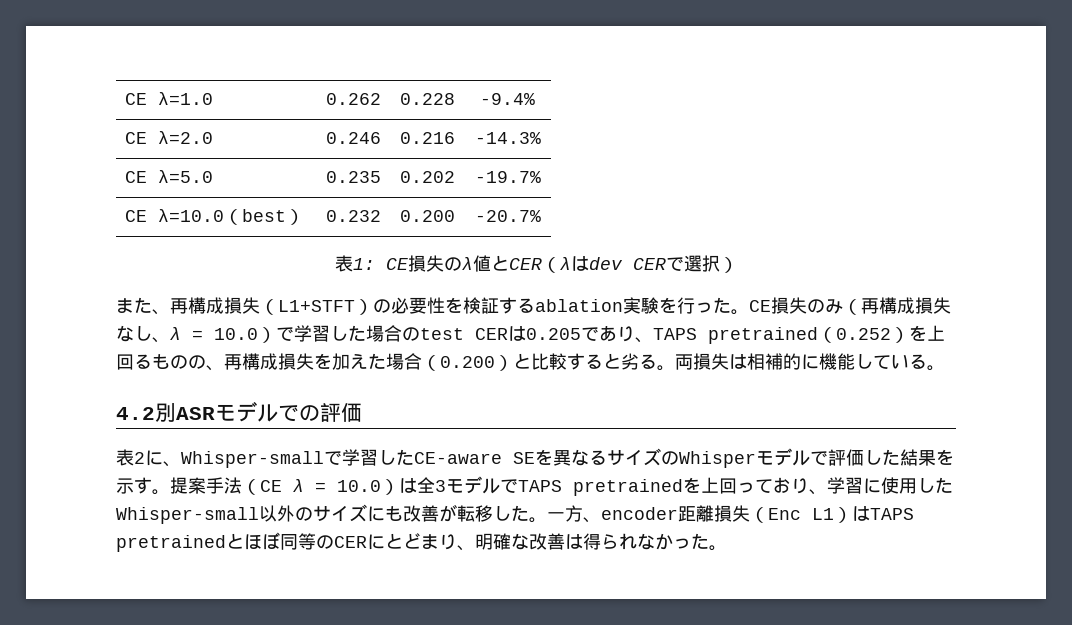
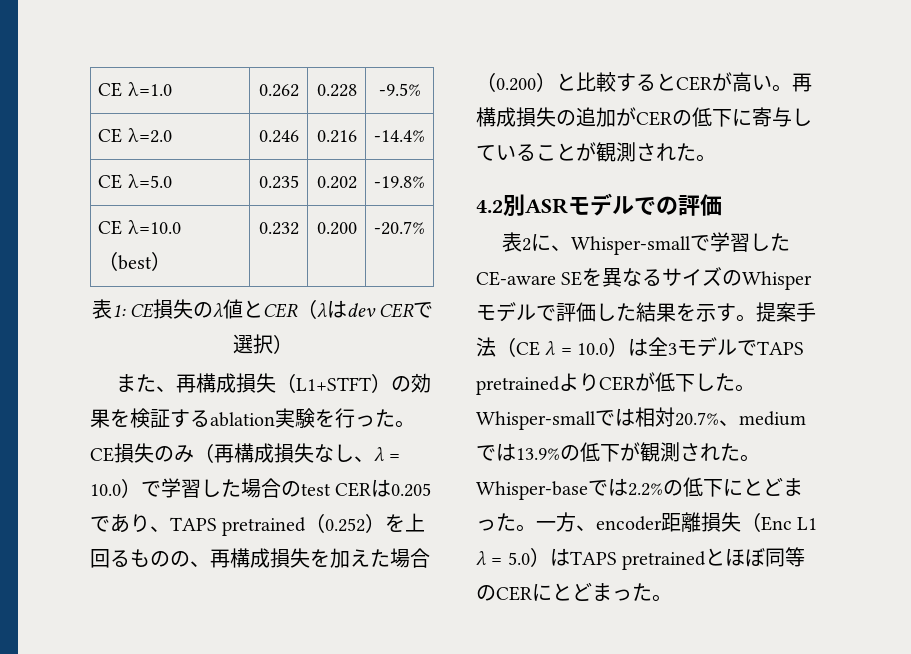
- CE λ=1.0 | 0.262 | 0.228 | -9.4%
+ CE λ=1.0 | 0.262 | 0.228 | -9.5%
- CE λ=2.0 | 0.246 | 0.216 | -14.3%
+ CE λ=2.0 | 0.246 | 0.216 | -14.4%
- CE λ=5.0 | 0.235 | 0.202 | -19.7%
+ CE λ=5.0 | 0.235 | 0.202 | -19.8%
- また、再構成損失（L1+STFT）の必要性を検証するablation実験を行った。
+ また、再構成損失（L1+STFT）の効果を検証するablation実験を行った。
- CE損失のみ（再構成損失なし、λ = 10.0）で学習した場合のtest CERは0.205であり、TAPS pretrained（0.252）を上回るものの、再構成損失を加えた場合（0.200）と比較すると劣る。両損失は相補的に機能している。
+ CE損失のみ（再構成損失なし、λ = 10.0）で学習した場合のtest CERは0.205であり、TAPS pretrained（0.252）を上回るものの、再構成損失を加えた場合（0.200）と比較するとCERが高い。再構成損失の追加がCERの低下に寄与していることが観測された。
- 提案手法（CE λ = 10.0）は全3モデルでTAPS pretrainedを上回っており、学習に使用したWhisper-small以外のサイズにも改善が転移した。
+ 提案手法（CE λ = 10.0）は全3モデルでTAPS pretrainedよりCERが低下した。Whisper-smallでは相対20.7%、mediumでは13.9%の低下が観測された。Whisper-baseでは2.2%の低下にとどまった。
- 一方、encoder距離損失（Enc L1）はTAPS pretrainedとほぼ同等のCERにとどまり、明確な改善は得られなかった。
+ 一方、encoder距離損失（Enc L1 λ = 5.0）はTAPS pretrainedとほぼ同等のCERにとどまった。

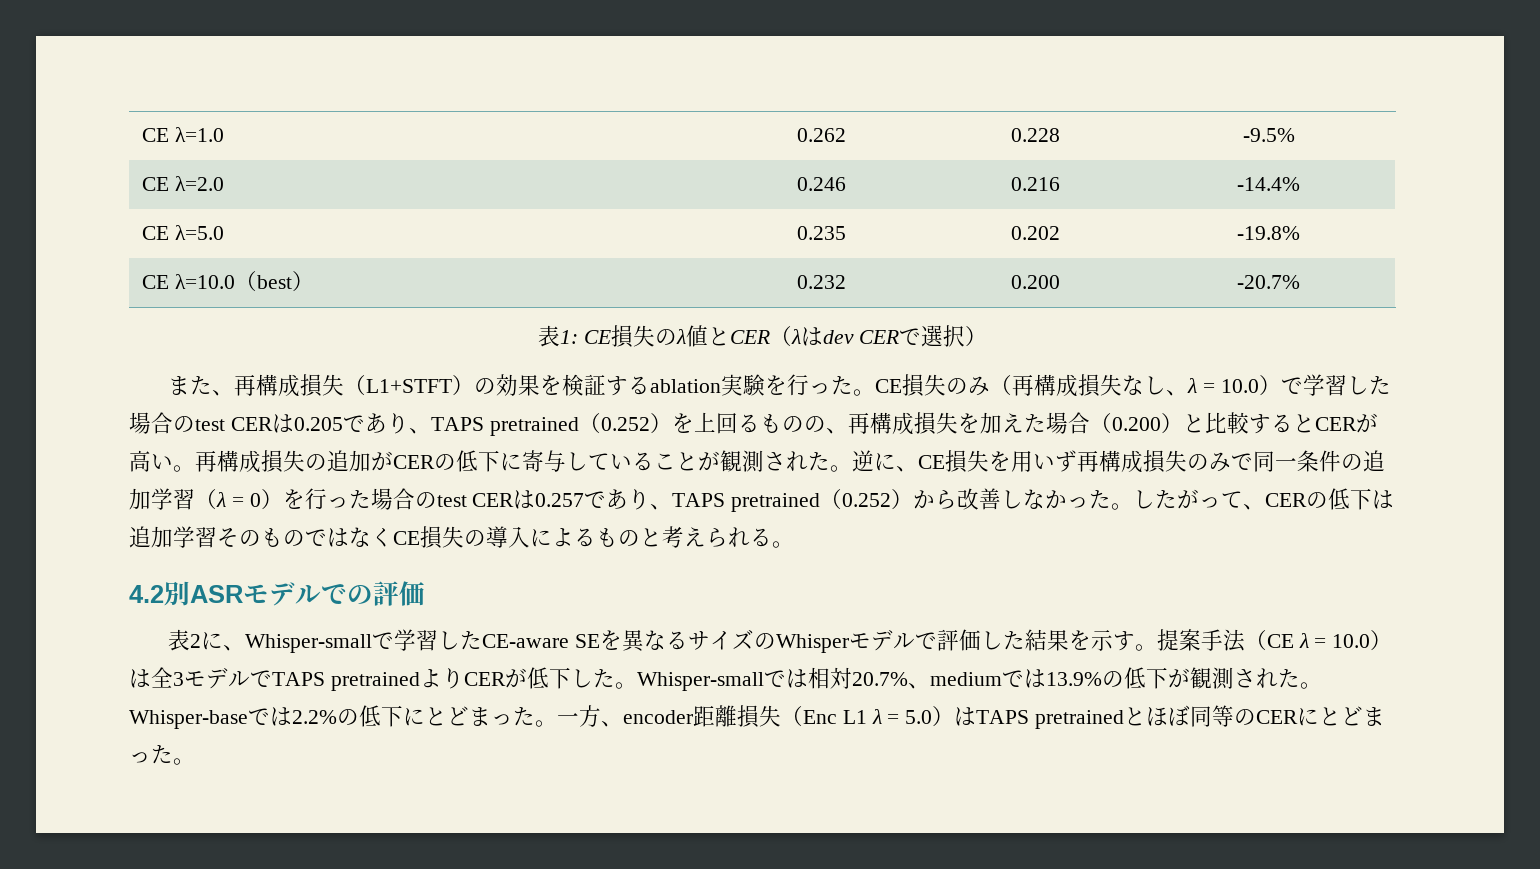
+ 逆に、CE損失を用いず再構成損失のみで同一条件の追加学習（λ = 0）を行った場合のtest CERは0.257であり、TAPS pretrained（0.252）から改善しなかった。したがって、CERの低下は追加学習そのものではなくCE損失の導入によるものと考えられる。

